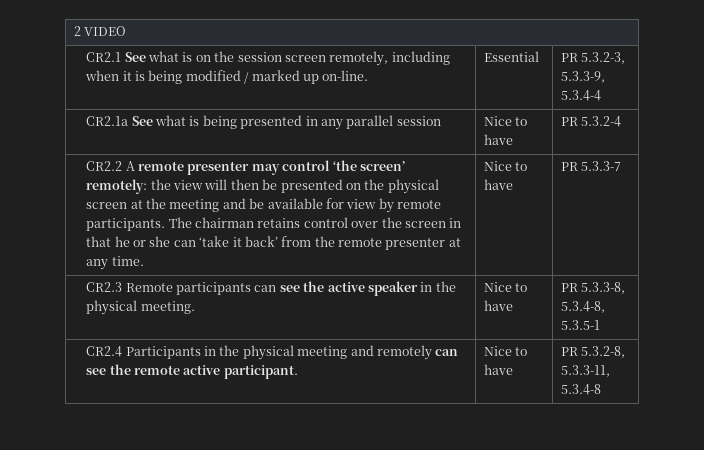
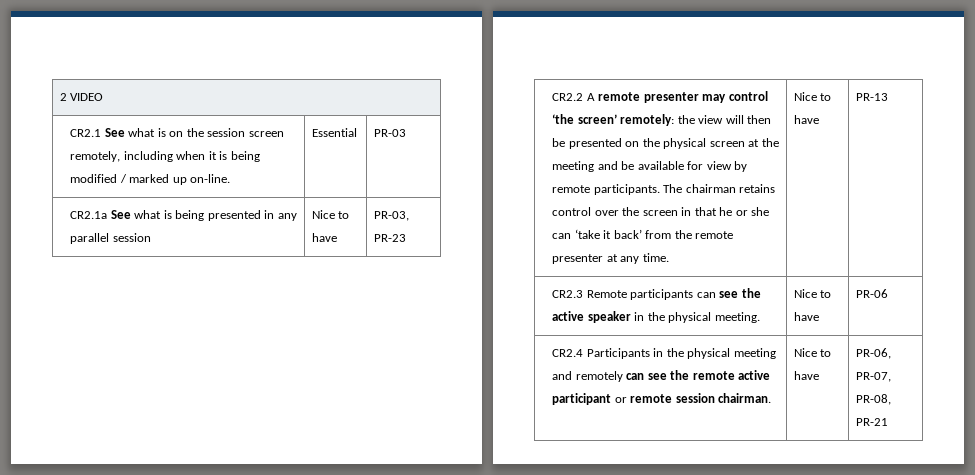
- CR2.1 See what is on the session screen remotely, including when it is being modified / marked up on-line. | Essential | PR 5.3.2-3, 5.3.3-9, 5.3.4-4
+ CR2.1 See what is on the session screen remotely, including when it is being modified / marked up on-line. | Essential | PR-03
- CR2.1a See what is being presented in any parallel session | Nice to have | PR 5.3.2-4
+ CR2.1a See what is being presented in any parallel session | Nice to have | PR-03, PR-23
- PR 5.3.3-7
+ PR-13
- CR2.3 Remote participants can see the active speaker in the physical meeting. | Nice to have | PR 5.3.3-8, 5.3.4-8, 5.3.5-1
+ CR2.3 Remote participants can see the active speaker in the physical meeting. | Nice to have | PR-06
- CR2.4 Participants in the physical meeting and remotely can see the remote active participant. | Nice to have | PR 5.3.2-8, 5.3.3-11, 5.3.4-8
+ CR2.4 Participants in the physical meeting and remotely can see the remote active participant or remote session chairman. | Nice to have | PR-06, PR-07, PR-08, PR-21

